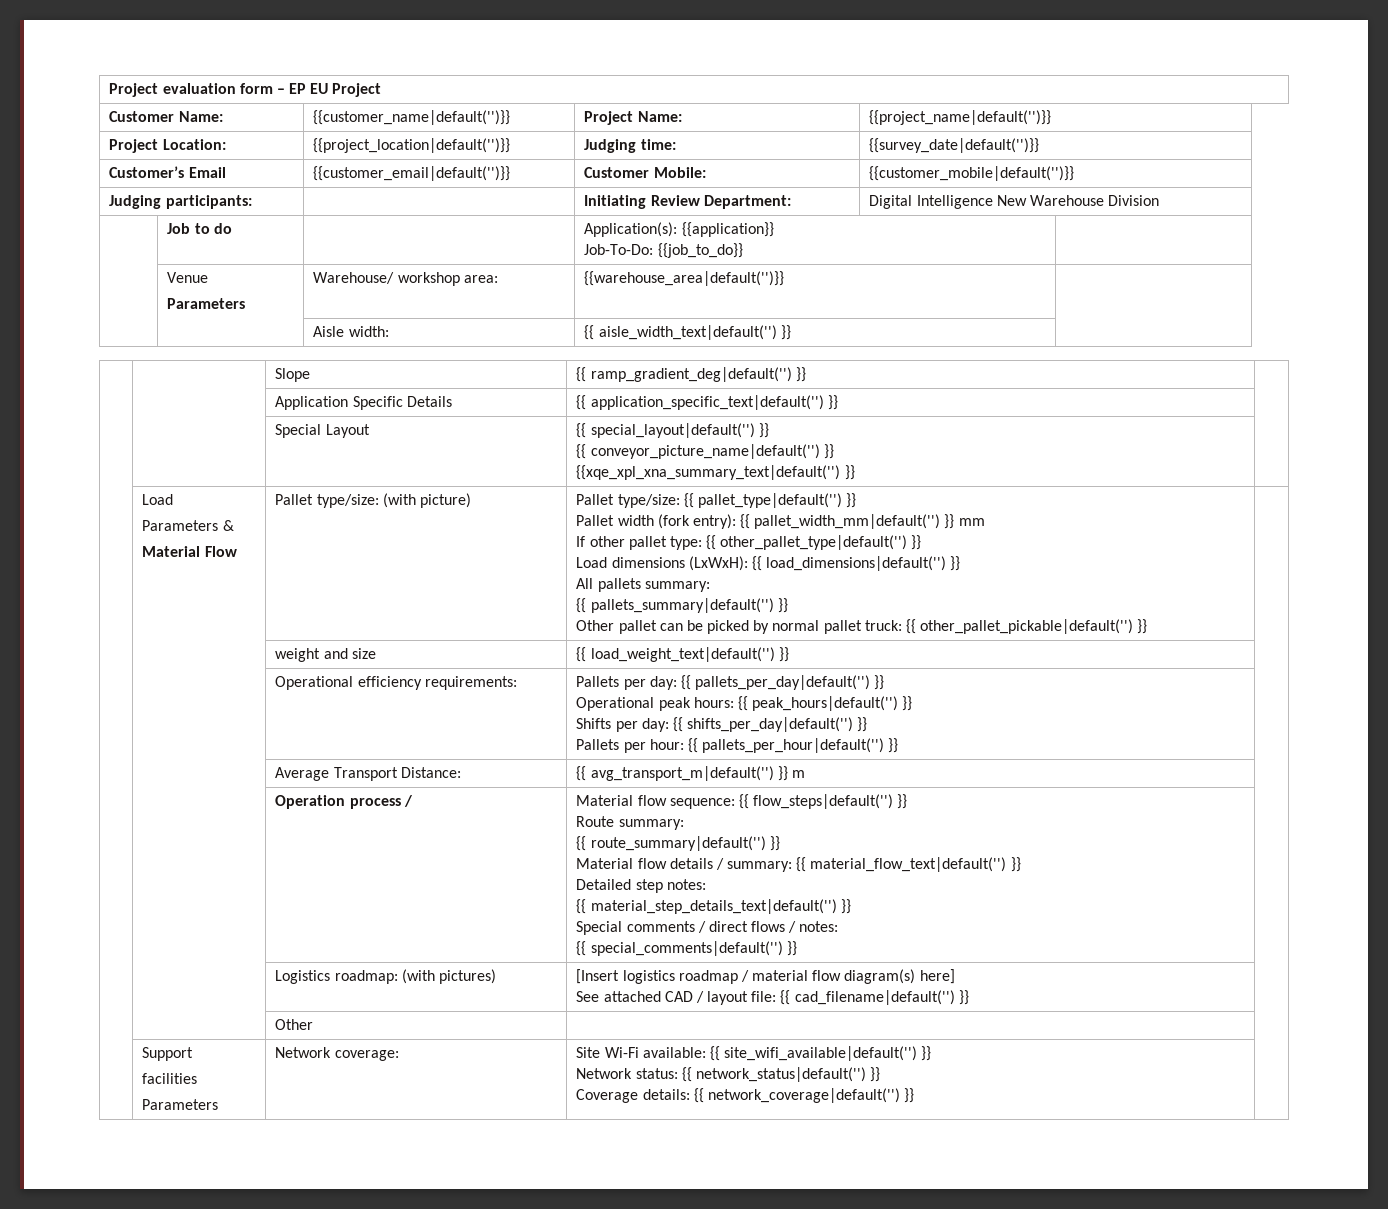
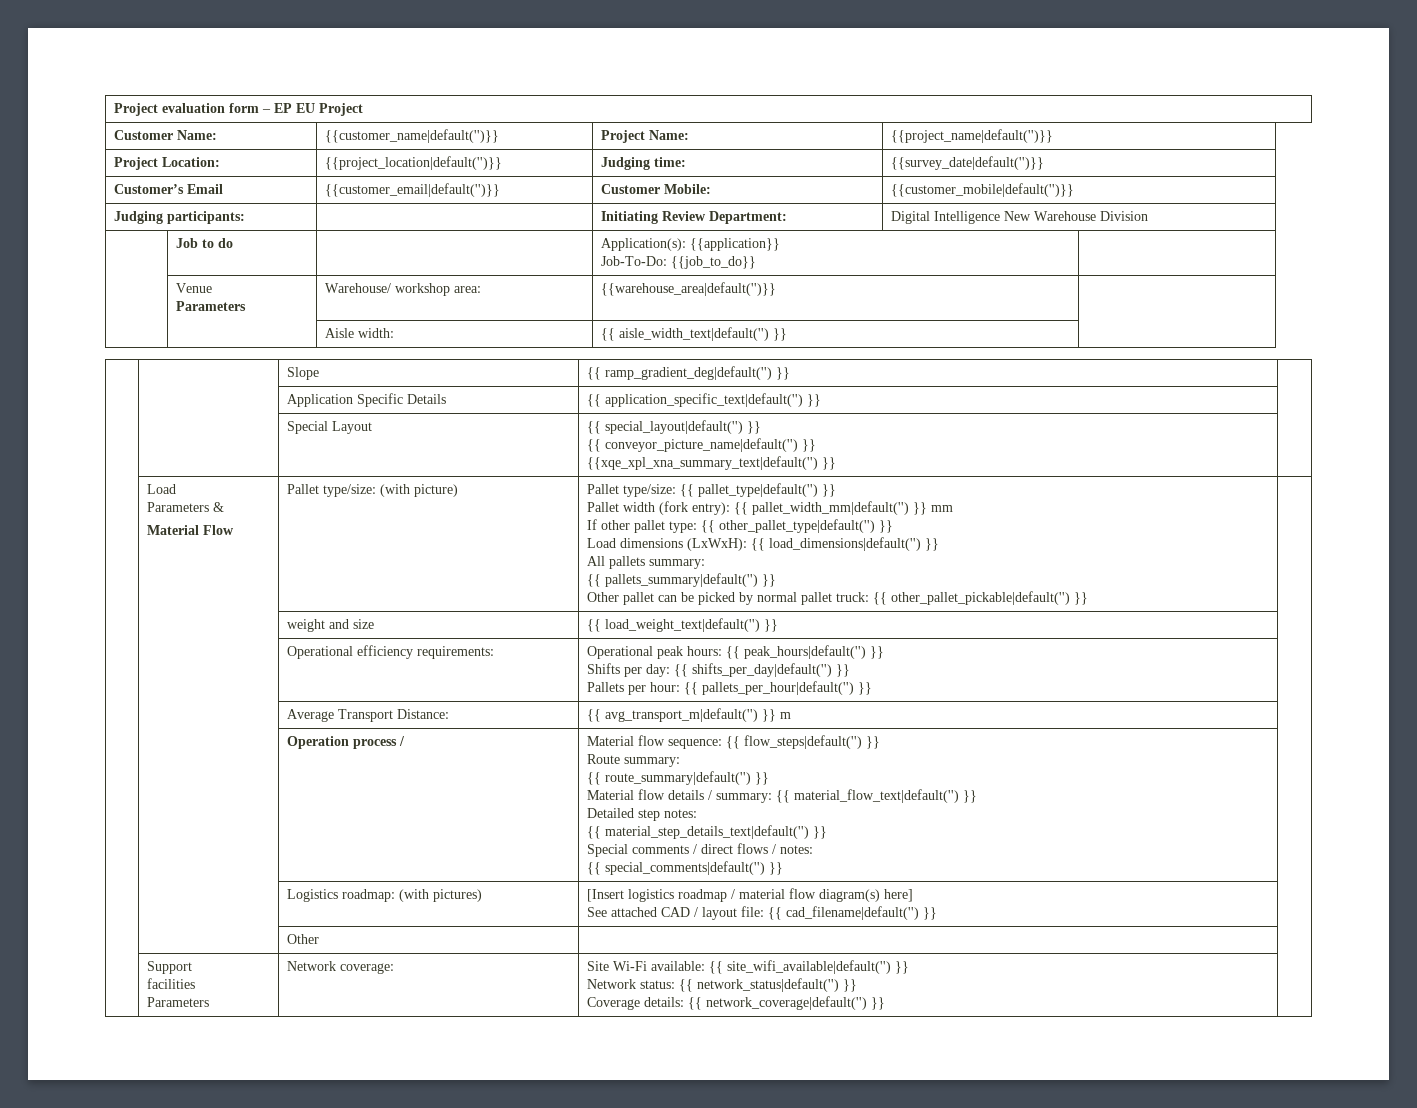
- | | Operational efficiency requirements: | Pallets per day: {{ pallets_per_day|default('') }}
- Operational peak hours: {{ peak_hours|default('') }}
+ | | Operational efficiency requirements: | Operational peak hours: {{ peak_hours|default('') }}

